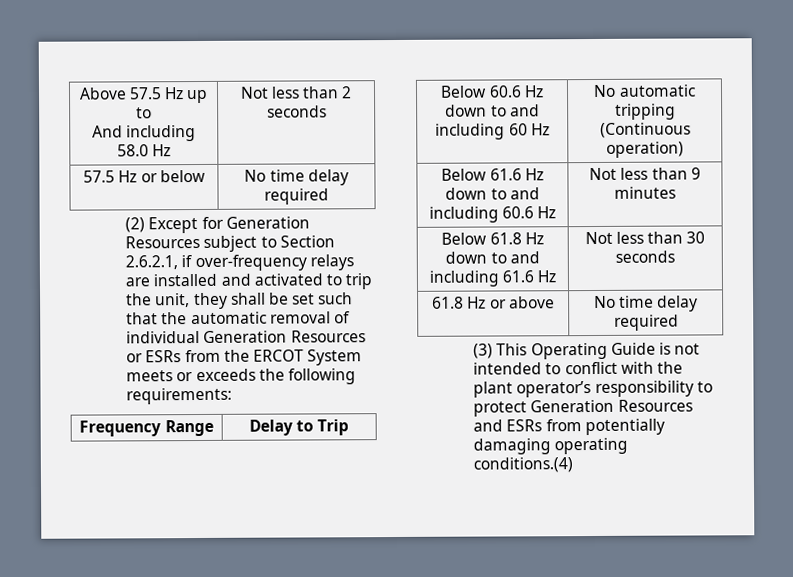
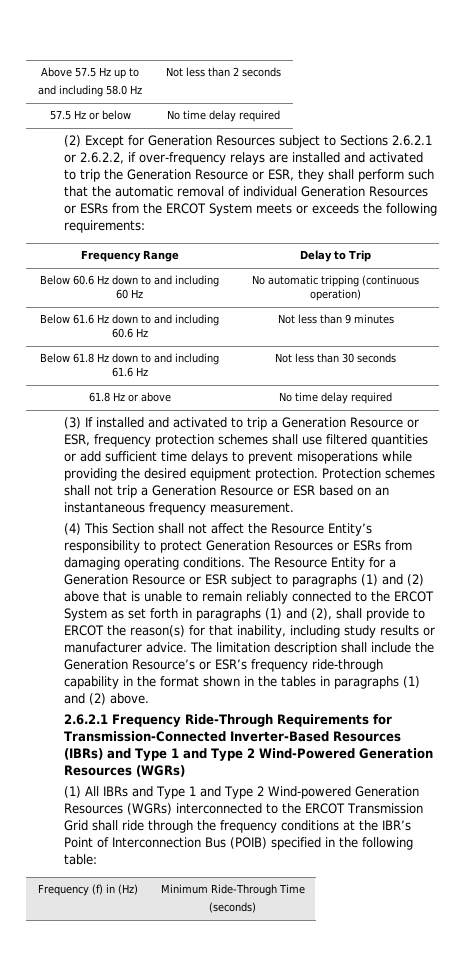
  Above 57.5 Hz up to
- And including 58.0 Hz | Not less than 2 seconds
+ and including 58.0 Hz | Not less than 2 seconds
- (2) Except for Generation Resources subject to Section 2.6.2.1, if over-frequency relays are installed and activated to trip the unit, they shall be set such that the automatic removal of individual Generation Resources or ESRs from the ERCOT System meets or exceeds the following requirements:
+ (2) Except for Generation Resources subject to Sections 2.6.2.1 or 2.6.2.2, if over-frequency relays are installed and activated to trip the Generation Resource or ESR, they shall perform such that the automatic removal of individual Generation Resources or ESRs from the ERCOT System meets or exceeds the following requirements:
- Below 60.6 Hz down to and including 60 Hz | No automatic tripping (Continuous operation)
+ Below 60.6 Hz down to and including 60 Hz | No automatic tripping (continuous operation)
- (3) This Operating Guide is not intended to conflict with the plant operator’s responsibility to protect Generation Resources and ESRs from potentially damaging operating conditions.(4)
+ (3) If installed and activated to trip a Generation Resource or ESR, frequency protection schemes shall use filtered quantities or add sufficient time delays to prevent misoperations while providing the desired equipment protection. Protection schemes shall not trip a Generation Resource or ESR based on an instantaneous frequency measurement.
+ (4) This Section shall not affect the Resource Entity’s responsibility to protect Generation Resources or ESRs from damaging operating conditions. The Resource Entity for a Generation Resource or ESR subject to paragraphs (1) and (2) above that is unable to remain reliably connected to the ERCOT System as set forth in paragraphs (1) and (2), shall provide to ERCOT the reason(s) for that inability, including study results or manufacturer advice. The limitation description shall include the Generation Resource’s or ESR’s frequency ride-through capability in the format shown in the tables in paragraphs (1) and (2) above.
+ 2.6.2.1 Frequency Ride-Through Requirements for Transmission-Connected Inverter-Based Resources (IBRs) and Type 1 and Type 2 Wind-Powered Generation Resources (WGRs)
+ (1) All IBRs and Type 1 and Type 2 Wind-powered Generation Resources (WGRs) interconnected to the ERCOT Transmission Grid shall ride through the frequency conditions at the IBR’s Point of Interconnection Bus (POIB) specified in the following table:
+ Frequency (f) in (Hz) | Minimum Ride-Through Time
+ (seconds)

